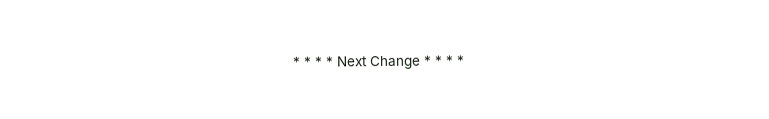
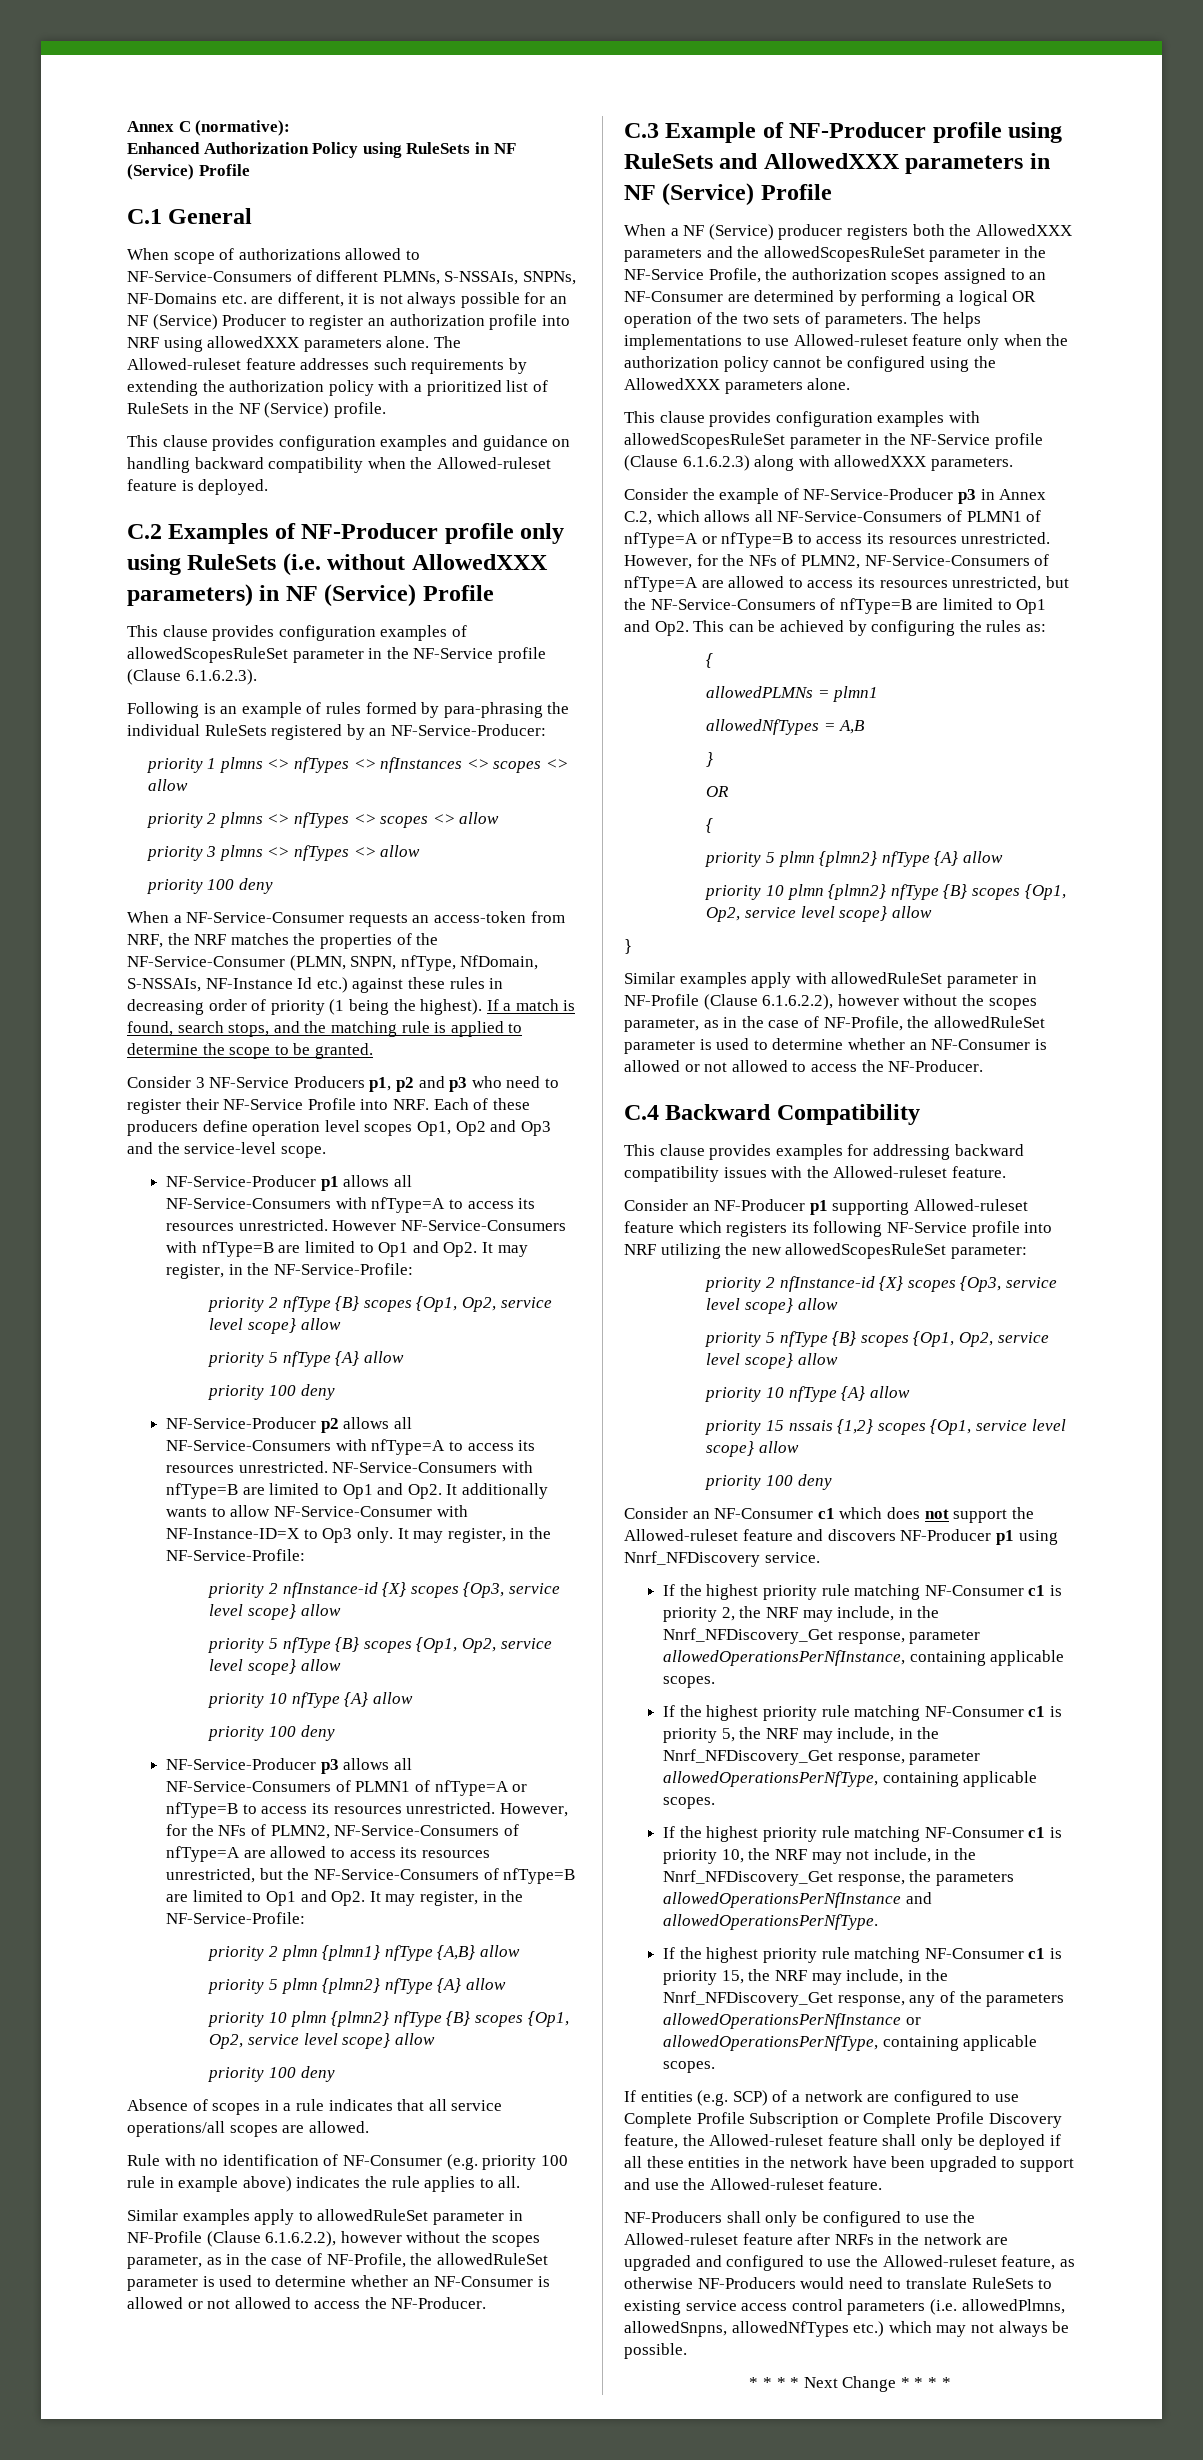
+ Annex C (normative):
+ Enhanced Authorization Policy using RuleSets in NF (Service) Profile
+ C.1 General
+ When scope of authorizations allowed to NF-Service-Consumers of different PLMNs, S-NSSAIs, SNPNs, NF-Domains etc. are different, it is not always possible for an NF (Service) Producer to register an authorization profile into NRF using allowedXXX parameters alone. The Allowed-ruleset feature addresses such requirements by extending the authorization policy with a prioritized list of RuleSets in the NF (Service) profile.
+ This clause provides configuration examples and guidance on handling backward compatibility when the Allowed-ruleset feature is deployed.
+ C.2 Examples of NF-Producer profile only using RuleSets (i.e. without AllowedXXX parameters) in NF (Service) Profile
+ This clause provides configuration examples of allowedScopesRuleSet parameter in the NF-Service profile (Clause 6.1.6.2.3).
+ Following is an example of rules formed by para-phrasing the individual RuleSets registered by an NF-Service-Producer:
+ priority 1 plmns <> nfTypes <> nfInstances <> scopes <> allow
+ priority 2 plmns <> nfTypes <> scopes <> allow
+ priority 3 plmns <> nfTypes <> allow
+ priority 100 deny
+ When a NF-Service-Consumer requests an access-token from NRF, the NRF matches the properties of the NF-Service-Consumer (PLMN, SNPN, nfType, NfDomain, S-NSSAIs, NF-Instance Id etc.) against these rules in decreasing order of priority (1 being the highest). If a match is found, search stops, and the matching rule is applied to determine the scope to be granted.
+ Consider 3 NF-Service Producers p1, p2 and p3 who need to register their NF-Service Profile into NRF. Each of these producers define operation level scopes Op1, Op2 and Op3 and the service-level scope.
+ NF-Service-Producer p1 allows all NF-Service-Consumers with nfType=A to access its resources unrestricted. However NF-Service-Consumers with nfType=B are limited to Op1 and Op2. It may register, in the NF-Service-Profile:
+ priority 2 nfType {B} scopes {Op1, Op2, service level scope} allow
+ priority 5 nfType {A} allow
+ priority 100 deny
+ NF-Service-Producer p2 allows all NF-Service-Consumers with nfType=A to access its resources unrestricted. NF-Service-Consumers with nfType=B are limited to Op1 and Op2. It additionally wants to allow NF-Service-Consumer with NF-Instance-ID=X to Op3 only. It may register, in the NF-Service-Profile:
+ priority 2 nfInstance-id {X} scopes {Op3, service level scope} allow
+ priority 5 nfType {B} scopes {Op1, Op2, service level scope} allow
+ priority 10 nfType {A} allow
+ priority 100 deny
+ NF-Service-Producer p3 allows all NF-Service-Consumers of PLMN1 of nfType=A or nfType=B to access its resources unrestricted. However, for the NFs of PLMN2, NF-Service-Consumers of nfType=A are allowed to access its resources unrestricted, but the NF-Service-Consumers of nfType=B are limited to Op1 and Op2. It may register, in the NF-Service-Profile:
+ priority 2 plmn {plmn1} nfType {A,B} allow
+ priority 5 plmn {plmn2} nfType {A} allow
+ priority 10 plmn {plmn2} nfType {B} scopes {Op1, Op2, service level scope} allow
+ priority 100 deny
+ Absence of scopes in a rule indicates that all service operations/all scopes are allowed.
+ Rule with no identification of NF-Consumer (e.g. priority 100 rule in example above) indicates the rule applies to all.
+ Similar examples apply to allowedRuleSet parameter in NF-Profile (Clause 6.1.6.2.2), however without the scopes parameter, as in the case of NF-Profile, the allowedRuleSet parameter is used to determine whether an NF-Consumer is allowed or not allowed to access the NF-Producer.
+ C.3 Example of NF-Producer profile using RuleSets and AllowedXXX parameters in NF (Service) Profile
+ When a NF (Service) producer registers both the AllowedXXX parameters and the allowedScopesRuleSet parameter in the NF-Service Profile, the authorization scopes assigned to an NF-Consumer are determined by performing a logical OR operation of the two sets of parameters. The helps implementations to use Allowed-ruleset feature only when the authorization policy cannot be configured using the AllowedXXX parameters alone.
+ This clause provides configuration examples with allowedScopesRuleSet parameter in the NF-Service profile (Clause 6.1.6.2.3) along with allowedXXX parameters.
+ Consider the example of NF-Service-Producer p3 in Annex C.2, which allows all NF-Service-Consumers of PLMN1 of nfType=A or nfType=B to access its resources unrestricted. However, for the NFs of PLMN2, NF-Service-Consumers of nfType=A are allowed to access its resources unrestricted, but the NF-Service-Consumers of nfType=B are limited to Op1 and Op2. This can be achieved by configuring the rules as:
+ {
+ allowedPLMNs = plmn1
+ allowedNfTypes = A,B
+ }
+ OR
+ {
+ priority 5 plmn {plmn2} nfType {A} allow
+ priority 10 plmn {plmn2} nfType {B} scopes {Op1, Op2, service level scope} allow
+ }
+ Similar examples apply with allowedRuleSet parameter in NF-Profile (Clause 6.1.6.2.2), however without the scopes parameter, as in the case of NF-Profile, the allowedRuleSet parameter is used to determine whether an NF-Consumer is allowed or not allowed to access the NF-Producer.
+ C.4 Backward Compatibility
+ This clause provides examples for addressing backward compatibility issues with the Allowed-ruleset feature.
+ Consider an NF-Producer p1 supporting Allowed-ruleset feature which registers its following NF-Service profile into NRF utilizing the new allowedScopesRuleSet parameter:
+ priority 2 nfInstance-id {X} scopes {Op3, service level scope} allow
+ priority 5 nfType {B} scopes {Op1, Op2, service level scope} allow
+ priority 10 nfType {A} allow
+ priority 15 nssais {1,2} scopes {Op1, service level scope} allow
+ priority 100 deny
+ Consider an NF-Consumer c1 which does not support the Allowed-ruleset feature and discovers NF-Producer p1 using Nnrf_NFDiscovery service.
+ If the highest priority rule matching NF-Consumer c1 is priority 2, the NRF may include, in the Nnrf_NFDiscovery_Get response, parameter allowedOperationsPerNfInstance, containing applicable scopes.
+ If the highest priority rule matching NF-Consumer c1 is priority 5, the NRF may include, in the Nnrf_NFDiscovery_Get response, parameter allowedOperationsPerNfType, containing applicable scopes.
+ If the highest priority rule matching NF-Consumer c1 is priority 10, the NRF may not include, in the Nnrf_NFDiscovery_Get response, the parameters allowedOperationsPerNfInstance and allowedOperationsPerNfType.
+ If the highest priority rule matching NF-Consumer c1 is priority 15, the NRF may include, in the Nnrf_NFDiscovery_Get response, any of the parameters allowedOperationsPerNfInstance or allowedOperationsPerNfType, containing applicable scopes.
+ If entities (e.g. SCP) of a network are configured to use Complete Profile Subscription or Complete Profile Discovery feature, the Allowed-ruleset feature shall only be deployed if all these entities in the network have been upgraded to support and use the Allowed-ruleset feature.
+ NF-Producers shall only be configured to use the Allowed-ruleset feature after NRFs in the network are upgraded and configured to use the Allowed-ruleset feature, as otherwise NF-Producers would need to translate RuleSets to existing service access control parameters (i.e. allowedPlmns, allowedSnpns, allowedNfTypes etc.) which may not always be possible.

